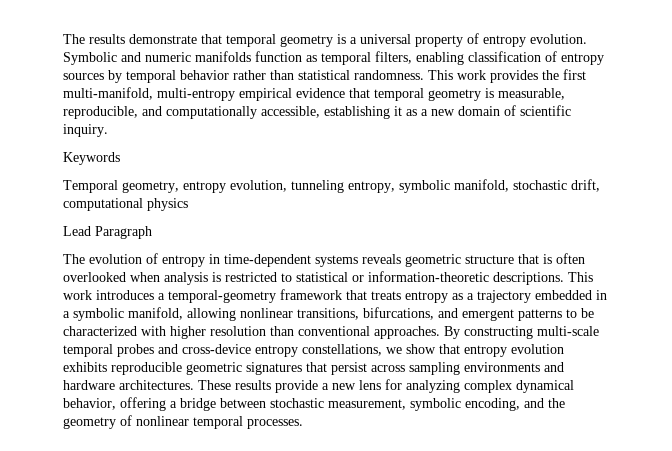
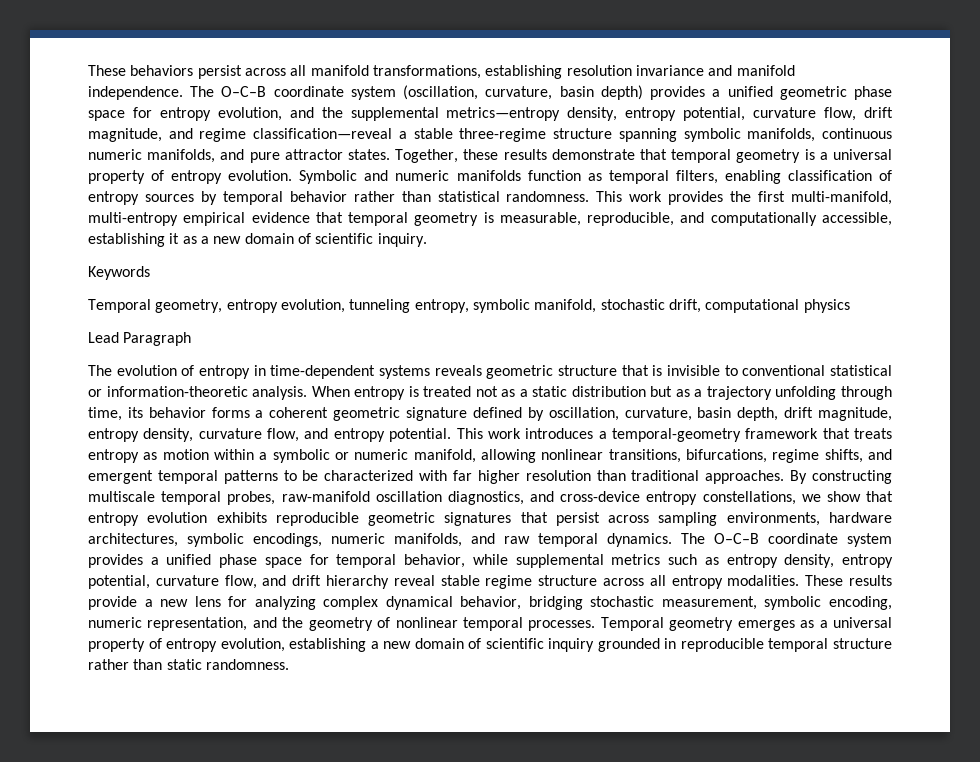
- The results demonstrate that temporal geometry is a universal property of entropy evolution.
+ These behaviors persist across all manifold transformations, establishing resolution invariance and manifold independence. The O–C–B coordinate system (oscillation, curvature, basin depth) provides a unified geometric phase space for entropy evolution, and the supplemental metrics—entropy density, entropy potential, curvature flow, drift magnitude, and regime classification—reveal a stable three-regime structure spanning symbolic manifolds, continuous numeric manifolds, and pure attractor states. Together, these results demonstrate that temporal geometry is a universal property of entropy evolution.
- The evolution of entropy in time-dependent systems reveals geometric structure that is often overlooked when analysis is restricted to statistical or information-theoretic descriptions.
+ The evolution of entropy in time-dependent systems reveals geometric structure that is invisible to conventional statistical or information-theoretic analysis. When entropy is treated not as a static distribution but as a trajectory unfolding through time, its behavior forms a coherent geometric signature defined by oscillation, curvature, basin depth, drift magnitude, entropy density, curvature flow, and entropy potential.
- This work introduces a temporal-geometry framework that treats entropy as a trajectory embedded in a symbolic manifold, allowing nonlinear transitions, bifurcations, and emergent patterns to be characterized with higher resolution than conventional approaches.
+ This work introduces a temporal-geometry framework that treats entropy as motion within a symbolic or numeric manifold, allowing nonlinear transitions, bifurcations, regime shifts, and emergent temporal patterns to be characterized with far higher resolution than traditional approaches.
- By constructing multi-scale temporal probes and cross-device entropy constellations, we show that entropy evolution exhibits reproducible geometric signatures that persist across sampling environments and hardware architectures.
+ By constructing multiscale temporal probes, raw-manifold oscillation diagnostics, and cross-device entropy constellations, we show that entropy evolution exhibits reproducible geometric signatures that persist across sampling environments, hardware architectures, symbolic encodings, numeric manifolds, and raw temporal dynamics. The O–C–B coordinate system provides a unified phase space for temporal behavior, while supplemental metrics such as entropy density, entropy potential, curvature flow, and drift hierarchy reveal stable regime structure across all entropy modalities.
- These results provide a new lens for analyzing complex dynamical behavior, offering a bridge between stochastic measurement, symbolic encoding, and the geometry of nonlinear temporal processes.
+ These results provide a new lens for analyzing complex dynamical behavior, bridging stochastic measurement, symbolic encoding, numeric representation, and the geometry of nonlinear temporal processes.
+ Temporal geometry emerges as a universal property of entropy evolution, establishing a new domain of scientific inquiry grounded in reproducible temporal structure rather than static randomness.

